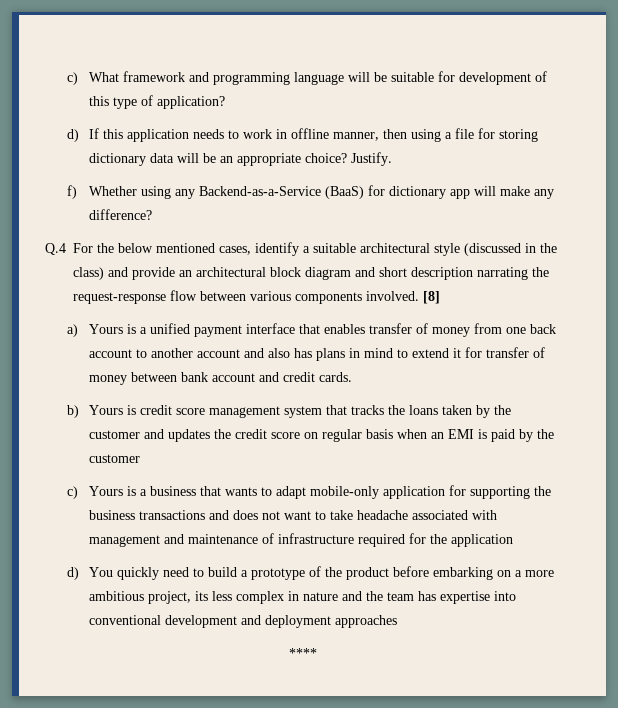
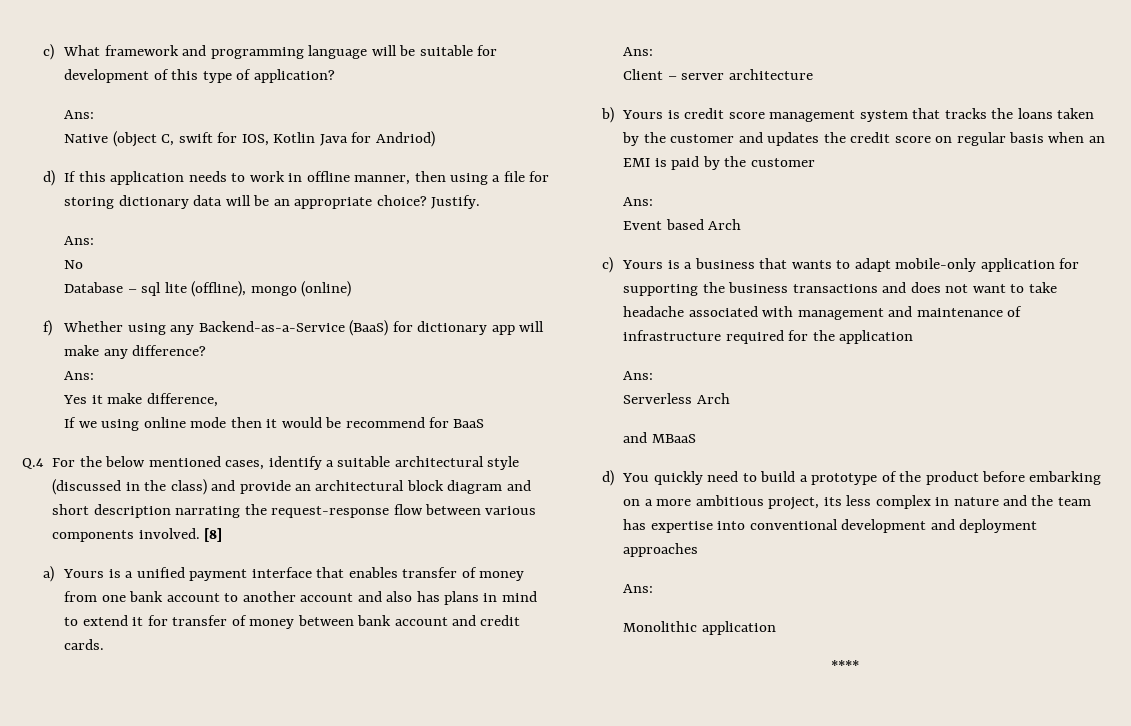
  c) What framework and programming language will be suitable for development of this type of application?
+ Ans:
+ Native (object C, swift for IOS, Kotlin Java for Andriod)
  Justify.
+ Ans:
+ No
+ Database – sql lite (offline), mongo (online)
  f) Whether using any Backend-as-a-Service (BaaS) for dictionary app will make any difference?
+ Ans:
+ Yes it make difference,
+ If we using online mode then it would be recommend for BaaS
- a) Yours is a unified payment interface that enables transfer of money from one back account to another account and also has plans in mind to extend it for transfer of money between bank account and credit cards.
+ a) Yours is a unified payment interface that enables transfer of money from one bank account to another account and also has plans in mind to extend it for transfer of money between bank account and credit cards.
+ Ans:
+ Client – server architecture
  b) Yours is credit score management system that tracks the loans taken by the customer and updates the credit score on regular basis when an EMI is paid by the customer
+ Ans:
+ Event based Arch
  c) Yours is a business that wants to adapt mobile-only application for supporting the business transactions and does not want to take headache associated with management and maintenance of infrastructure required for the application
+ Ans:
+ Serverless Arch
+ and MBaaS
  d) You quickly need to build a prototype of the product before embarking on a more ambitious project, its less complex in nature and the team has expertise into conventional development and deployment approaches
+ Ans:
+ Monolithic application

